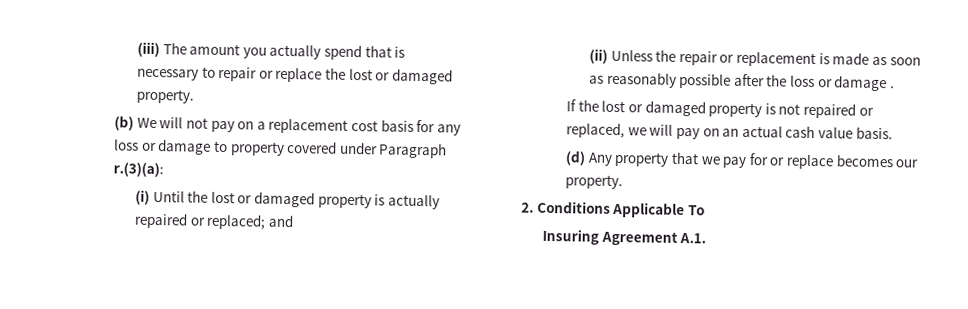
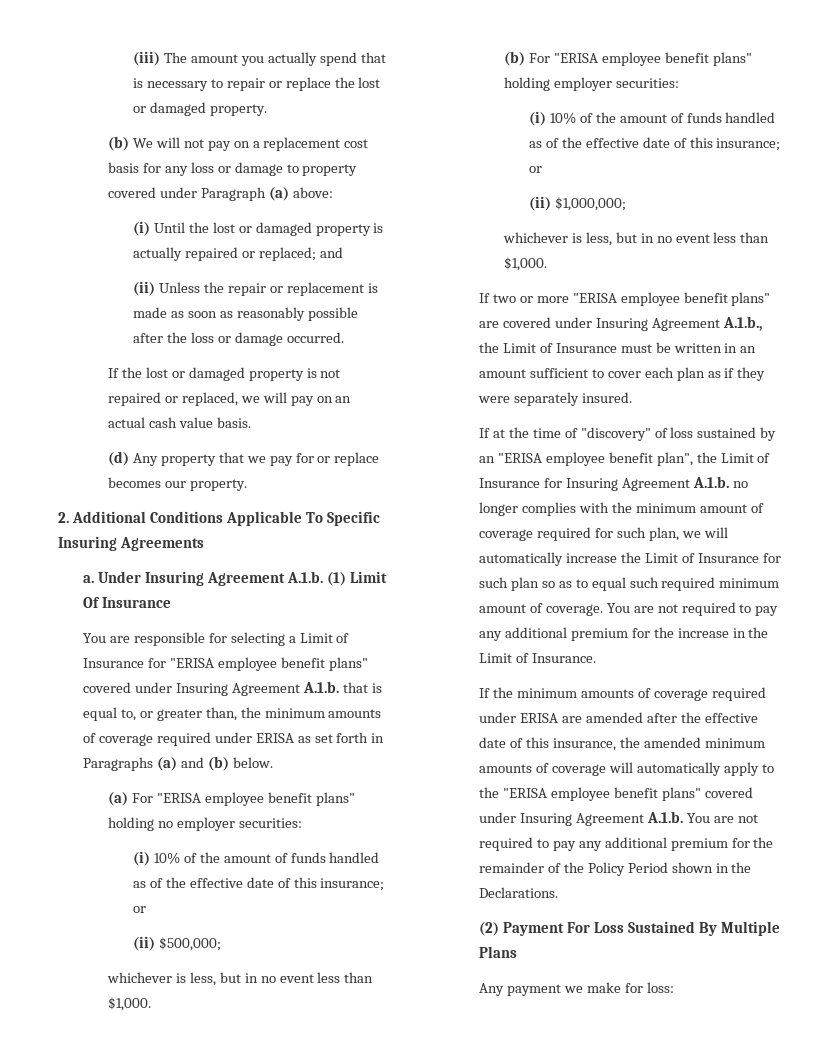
- (b) We will not pay on a replacement cost basis for any loss or damage to property covered under Paragraph r.(3)(a):
+ (b) We will not pay on a replacement cost basis for any loss or damage to property covered under Paragraph (a) above:
- (ii) Unless the repair or replacement is made as soon as reasonably possible after the loss or damage .
+ (ii) Unless the repair or replacement is made as soon as reasonably possible after the loss or damage occurred.
- 2. Conditions Applicable To
- Insuring Agreement A.1.
+ 2. Additional Conditions Applicable To Specific Insuring Agreements
+ a. Under Insuring Agreement A.1.b. (1) Limit Of Insurance
+ You are responsible for selecting a Limit of Insurance for "ERISA employee benefit plans" covered under Insuring Agreement A.1.b. that is equal to, or greater than, the minimum amounts of coverage required under ERISA as set forth in Paragraphs (a) and (b) below.
+ (a) For "ERISA employee benefit plans" holding no employer securities:
+ (i) 10% of the amount of funds handled as of the effective date of this insurance; or
+ (ii) $500,000;
+ whichever is less, but in no event less than $1,000.
+ (b) For "ERISA employee benefit plans" holding employer securities:
+ (i) 10% of the amount of funds handled as of the effective date of this insurance; or
+ (ii) $1,000,000;
+ whichever is less, but in no event less than $1,000.
+ If two or more "ERISA employee benefit plans" are covered under Insuring Agreement A.1.b., the Limit of Insurance must be written in an amount sufficient to cover each plan as if they were separately insured.
+ If at the time of "discovery" of loss sustained by an "ERISA employee benefit plan", the Limit of Insurance for Insuring Agreement A.1.b. no longer complies with the minimum amount of coverage required for such plan, we will automatically increase the Limit of Insurance for such plan so as to equal such required minimum amount of coverage. You are not required to pay any additional premium for the increase in the Limit of Insurance.
+ If the minimum amounts of coverage required under ERISA are amended after the effective date of this insurance, the amended minimum amounts of coverage will automatically apply to the "ERISA employee benefit plans" covered under Insuring Agreement A.1.b. You are not required to pay any additional premium for the remainder of the Policy Period shown in the Declarations.
+ (2) Payment For Loss Sustained By Multiple Plans
+ Any payment we make for loss:

